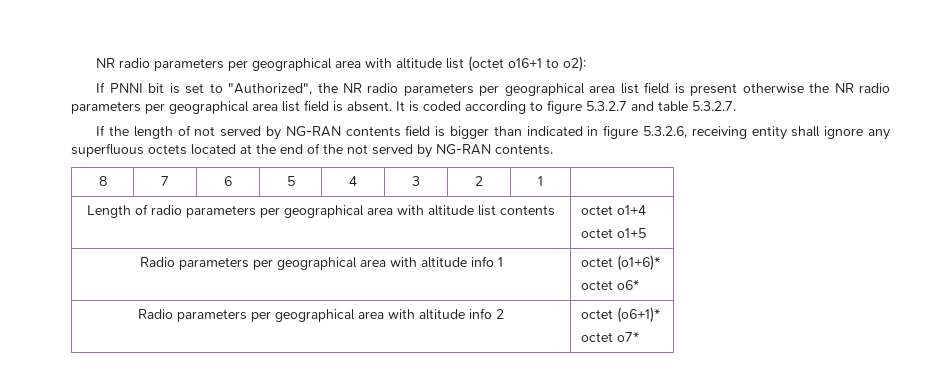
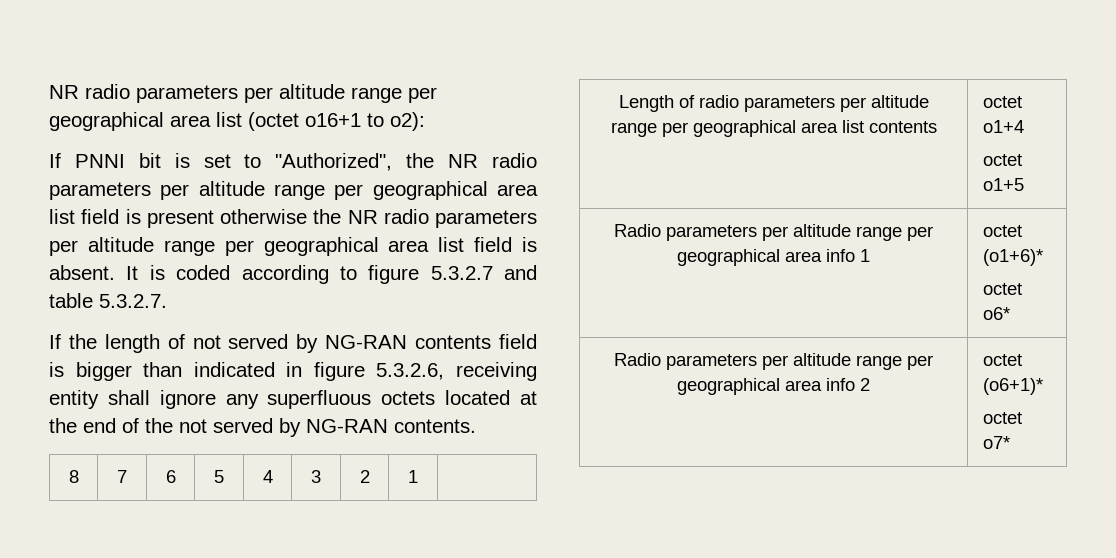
- NR radio parameters per geographical area with altitude list (octet o16+1 to o2):
+ NR radio parameters per altitude range per geographical area list (octet o16+1 to o2):
- If PNNI bit is set to "Authorized", the NR radio parameters per geographical area list field is present otherwise the NR radio parameters per geographical area list field is absent.
+ If PNNI bit is set to "Authorized", the NR radio parameters per altitude range per geographical area list field is present otherwise the NR radio parameters per altitude range per geographical area list field is absent.
- Length of radio parameters per geographical area with altitude list contents | octet o1+4
+ Length of radio parameters per altitude range per geographical area list contents | octet o1+4
- Radio parameters per geographical area with altitude info 1 | octet (o1+6)*
+ Radio parameters per altitude range per geographical area info 1 | octet (o1+6)*
- Radio parameters per geographical area with altitude info 2 | octet (o6+1)*
+ Radio parameters per altitude range per geographical area info 2 | octet (o6+1)*

